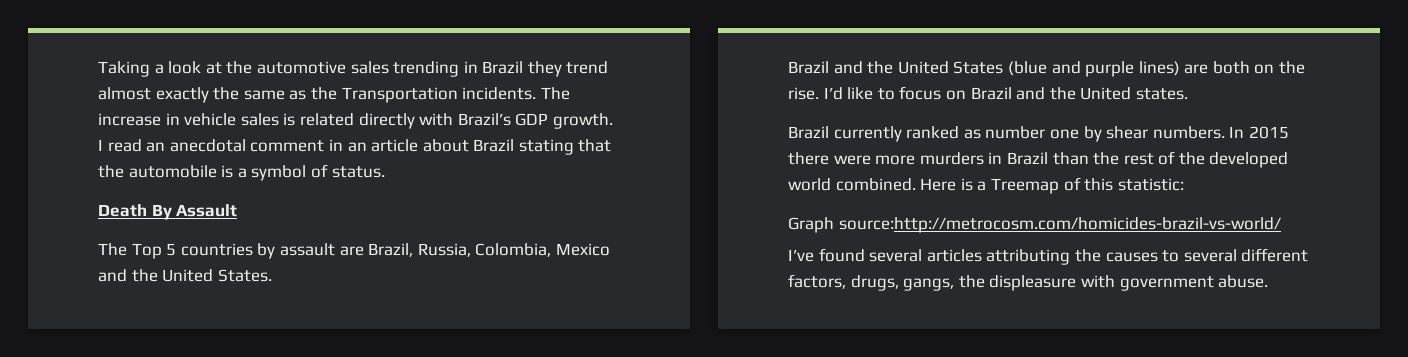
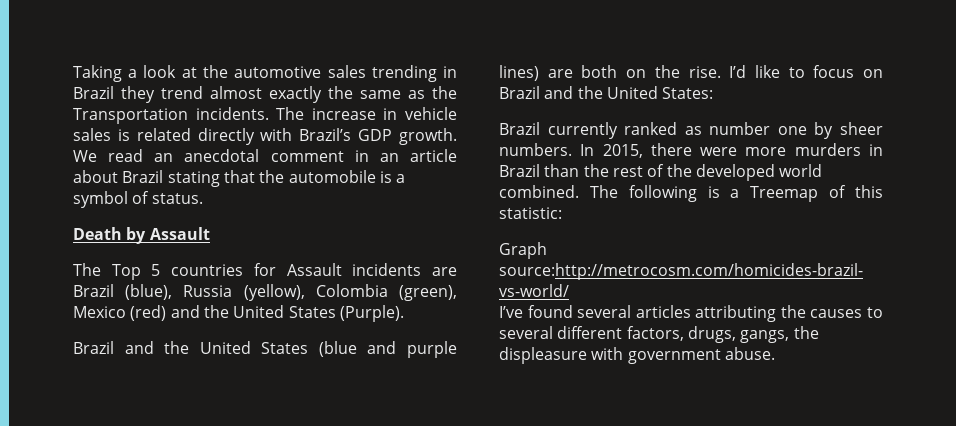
- I read an anecdotal comment in an article about Brazil stating that the automobile is a symbol of status.
+ We read an anecdotal comment in an article about Brazil stating that the automobile is a symbol of status.
- Death By Assault
+ Death by Assault
- The Top 5 countries by assault are Brazil, Russia, Colombia, Mexico and the United States.
+ The Top 5 countries for Assault incidents are Brazil (blue), Russia (yellow), Colombia (green), Mexico (red) and the United States (Purple).
- I’d like to focus on Brazil and the United states.
+ I’d like to focus on Brazil and the United States:
- Brazil currently ranked as number one by shear numbers.
+ Brazil currently ranked as number one by sheer numbers.
- In 2015 there were more murders in Brazil than the rest of the developed world combined.
+ In 2015, there were more murders in Brazil than the rest of the developed world combined.
- Here is a Treemap of this statistic:
+ The following is a Treemap of this statistic:

